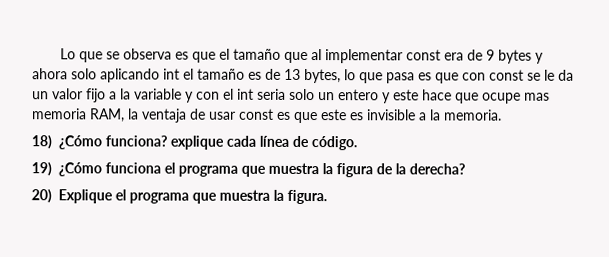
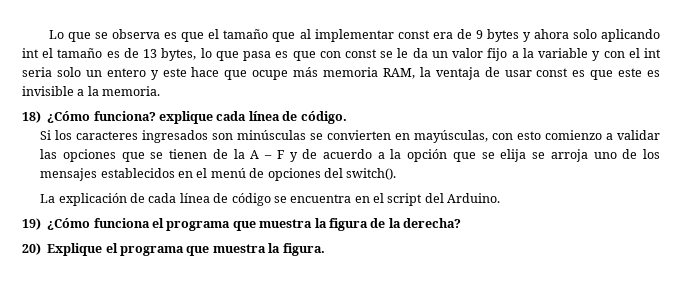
- Lo que se observa es que el tamaño que al implementar const era de 9 bytes y ahora solo aplicando int el tamaño es de 13 bytes, lo que pasa es que con const se le da un valor fijo a la variable y con el int seria solo un entero y este hace que ocupe mas memoria RAM, la ventaja de usar const es que este es invisible a la memoria.
+ Lo que se observa es que el tamaño que al implementar const era de 9 bytes y ahora solo aplicando int el tamaño es de 13 bytes, lo que pasa es que con const se le da un valor fijo a la variable y con el int seria solo un entero y este hace que ocupe más memoria RAM, la ventaja de usar const es que este es invisible a la memoria.
+ Si los caracteres ingresados son minúsculas se convierten en mayúsculas, con esto comienzo a validar las opciones que se tienen de la A – F y de acuerdo a la opción que se elija se arroja uno de los mensajes establecidos en el menú de opciones del switch().
+ La explicación de cada línea de código se encuentra en el script del Arduino.

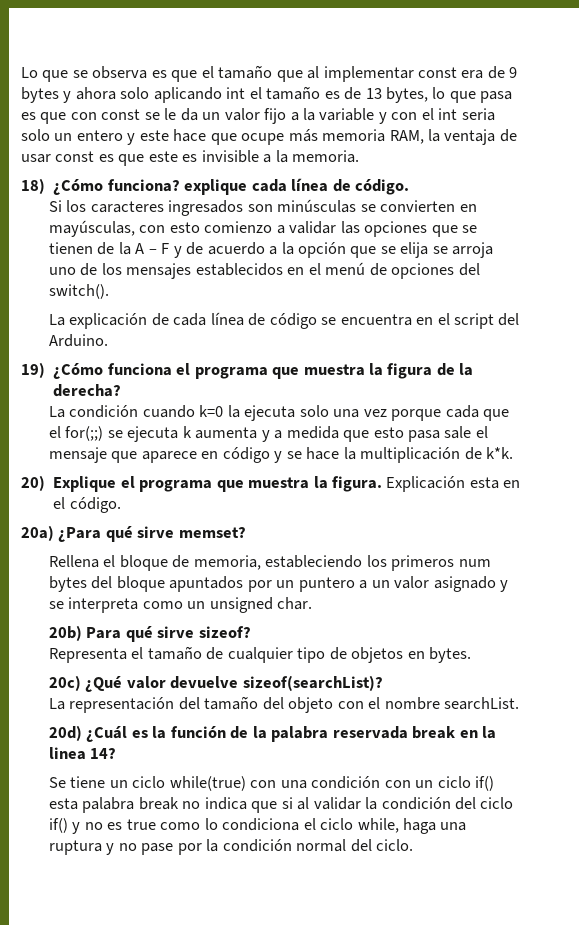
+ La condición cuando k=0 la ejecuta solo una vez porque cada que el for(;;) se ejecuta k aumenta y a medida que esto pasa sale el mensaje que aparece en código y se hace la multiplicación de k*k.
+ Explicación esta en el código.
+ 20a) ¿Para qué sirve memset?
+ Rellena el bloque de memoria, estableciendo los primeros num bytes del bloque apuntados por un puntero a un valor asignado y se interpreta como un unsigned char.
+ 20b) Para qué sirve sizeof?
+ Representa el tamaño de cualquier tipo de objetos en bytes.
+ 20c) ¿Qué valor devuelve sizeof(searchList)?
+ La representación del tamaño del objeto con el nombre searchList.
+ 20d) ¿Cuál es la función de la palabra reservada break en la linea 14?
+ Se tiene un ciclo while(true) con una condición con un ciclo if() esta palabra break no indica que si al validar la condición del ciclo if() y no es true como lo condiciona el ciclo while, haga una ruptura y no pase por la condición normal del ciclo.

